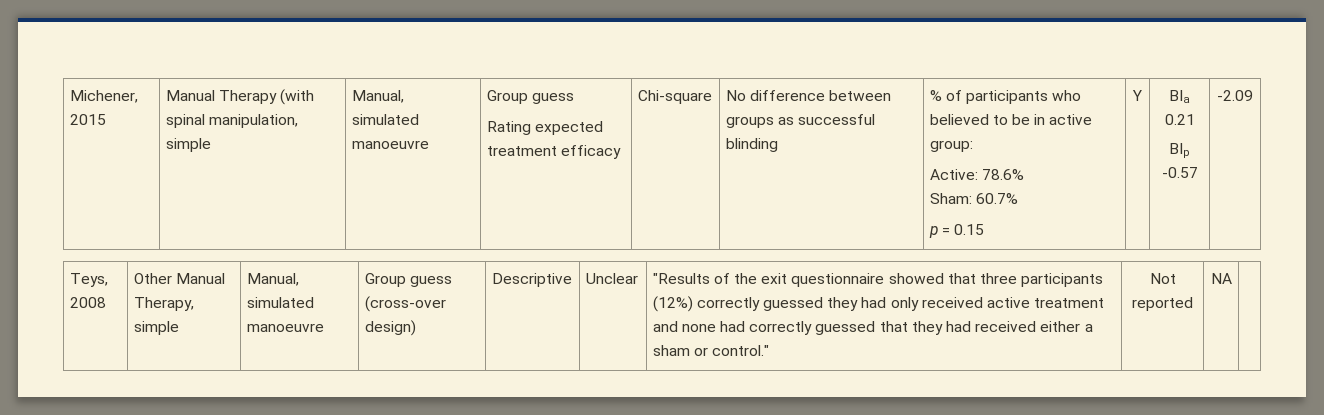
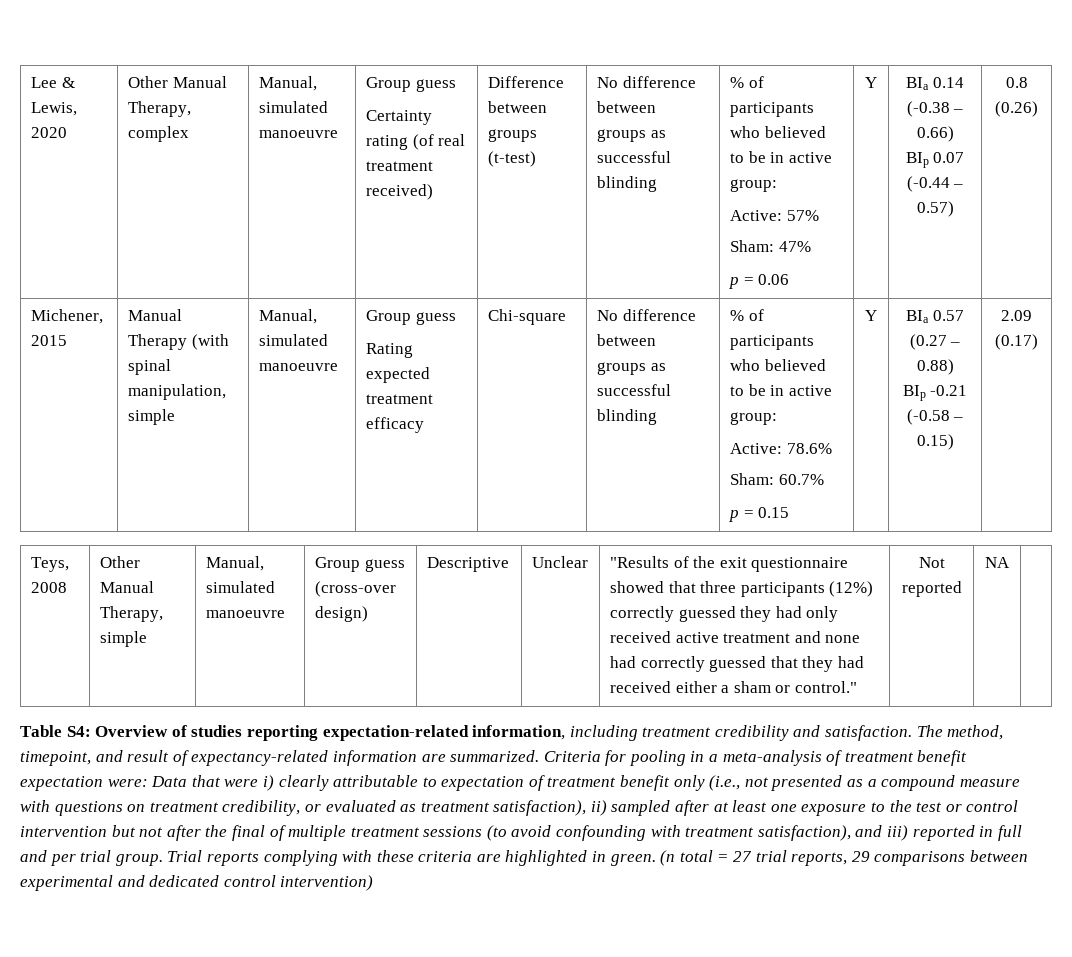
+ Lee & Lewis, 2020 | Other Manual Therapy, complex | Manual, simulated manoeuvre | Group guess
+ Certainty rating (of real treatment received) | Difference between groups (t-test) | No difference between groups as successful blinding | % of participants who believed to be in active group:
+ Active: 57%
+ Sham: 47%
+ p = 0.06 | Y | BIa 0.14 (-0.38 – 0.66)
+ BIp 0.07 (-0.44 – 0.57) | 0.8 (0.26)
- BIa 0.21
- BIp -0.57 | -2.09
+ BIa 0.57 (0.27 – 0.88)
+ BIp -0.21 (-0.58 – 0.15) | 2.09 (0.17)
+ Table S4: Overview of studies reporting expectation-related information, including treatment credibility and satisfaction. The method, timepoint, and result of expectancy-related information are summarized. Criteria for pooling in a meta-analysis of treatment benefit expectation were: Data that were i) clearly attributable to expectation of treatment benefit only (i.e., not presented as a compound measure with questions on treatment credibility, or evaluated as treatment satisfaction), ii) sampled after at least one exposure to the test or control intervention but not after the final of multiple treatment sessions (to avoid confounding with treatment satisfaction), and iii) reported in full and per trial group. Trial reports complying with these criteria are highlighted in green. (n total = 27 trial reports, 29 comparisons between experimental and dedicated control intervention)

